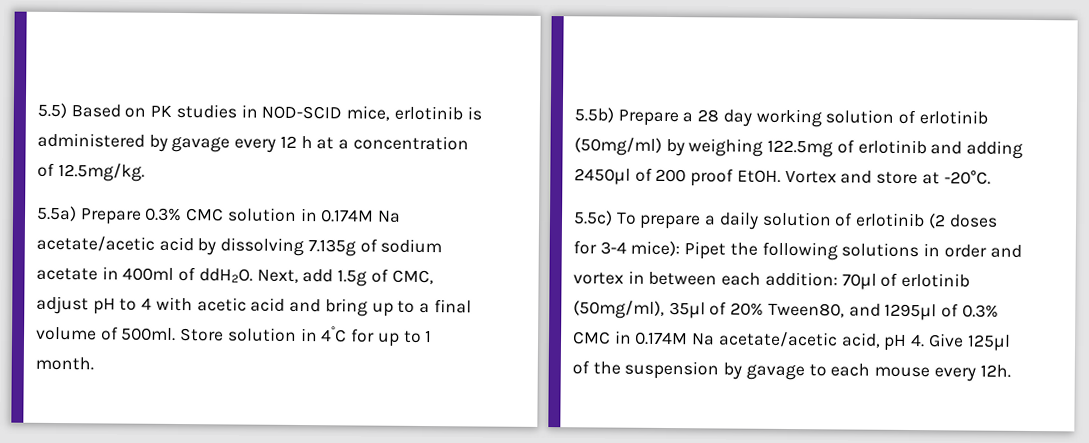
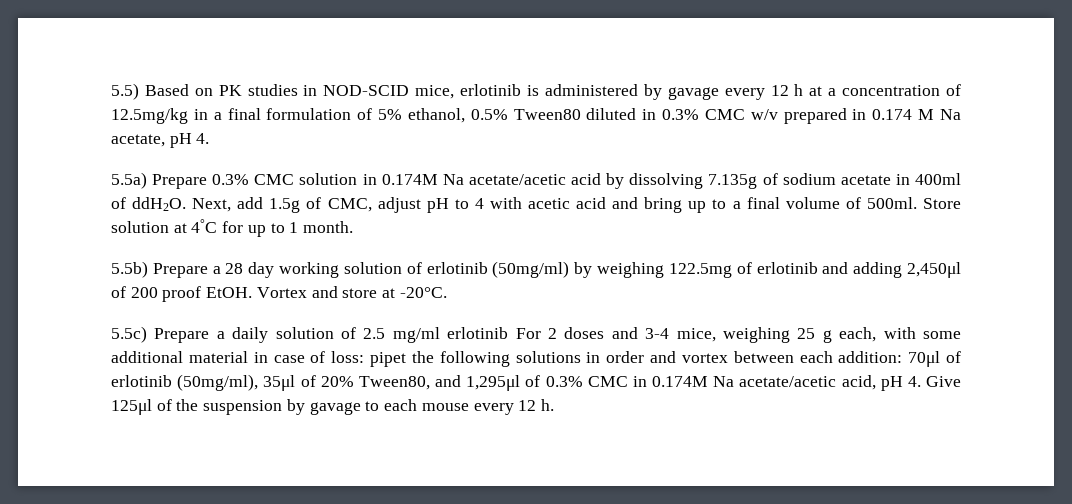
- 5.5) Based on PK studies in NOD-SCID mice, erlotinib is administered by gavage every 12 h at a concentration of 12.5mg/kg.
+ 5.5) Based on PK studies in NOD-SCID mice, erlotinib is administered by gavage every 12 h at a concentration of 12.5mg/kg in a final formulation of 5% ethanol, 0.5% Tween80 diluted in 0.3% CMC w/v prepared in 0.174 M Na acetate, pH 4.
- Store solution in 4°C for up to 1 month.
+ Store solution at 4°C for up to 1 month.
- 5.5b) Prepare a 28 day working solution of erlotinib (50mg/ml) by weighing 122.5mg of erlotinib and adding 2450μl of 200 proof EtOH.
+ 5.5b) Prepare a 28 day working solution of erlotinib (50mg/ml) by weighing 122.5mg of erlotinib and adding 2,450μl of 200 proof EtOH.
- 5.5c) To prepare a daily solution of erlotinib (2 doses for 3-4 mice): Pipet the following solutions in order and vortex in between each addition: 70μl of erlotinib (50mg/ml), 35μl of 20% Tween80, and 1295μl of 0.3% CMC in 0.174M Na acetate/acetic acid, pH 4. Give 125μl of the suspension by gavage to each mouse every 12h.
+ 5.5c) Prepare a daily solution of 2.5 mg/ml erlotinib For 2 doses and 3-4 mice, weighing 25 g each, with some additional material in case of loss: pipet the following solutions in order and vortex between each addition: 70μl of erlotinib (50mg/ml), 35μl of 20% Tween80, and 1,295μl of 0.3% CMC in 0.174M Na acetate/acetic acid, pH 4. Give 125μl of the suspension by gavage to each mouse every 12 h.

